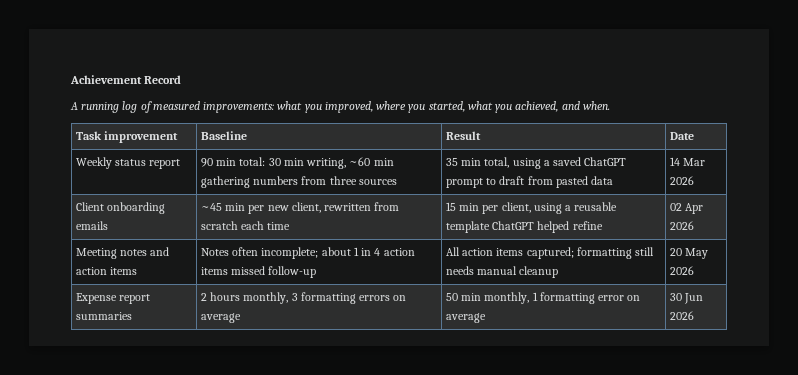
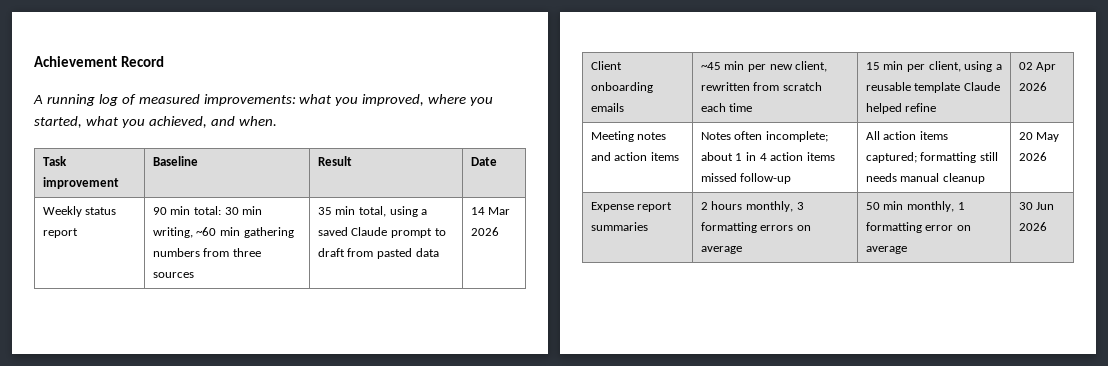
- Weekly status report | 90 min total: 30 min writing, ~60 min gathering numbers from three sources | 35 min total, using a saved ChatGPT prompt to draft from pasted data | 14 Mar 2026
+ Weekly status report | 90 min total: 30 min writing, ~60 min gathering numbers from three sources | 35 min total, using a saved Claude prompt to draft from pasted data | 14 Mar 2026
- Client onboarding emails | ~45 min per new client, rewritten from scratch each time | 15 min per client, using a reusable template ChatGPT helped refine | 02 Apr 2026
+ Client onboarding emails | ~45 min per new client, rewritten from scratch each time | 15 min per client, using a reusable template Claude helped refine | 02 Apr 2026

